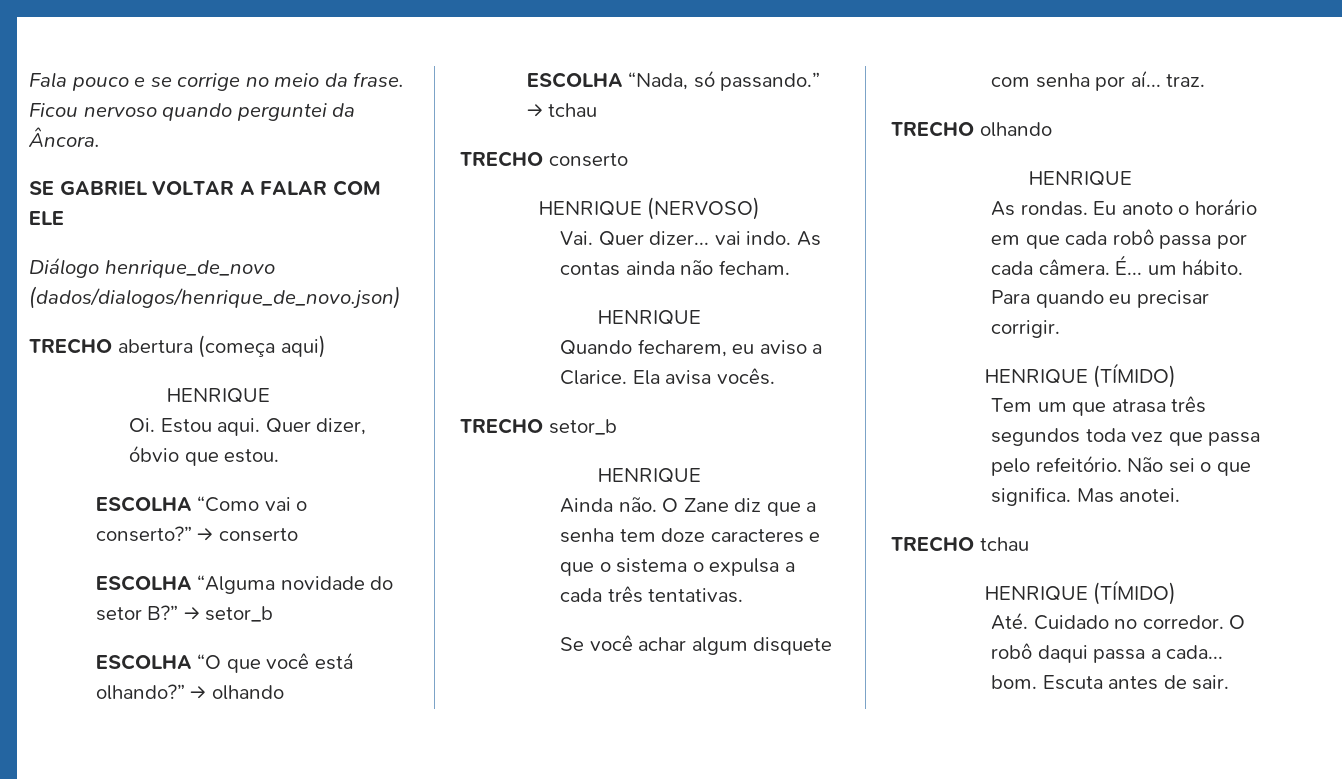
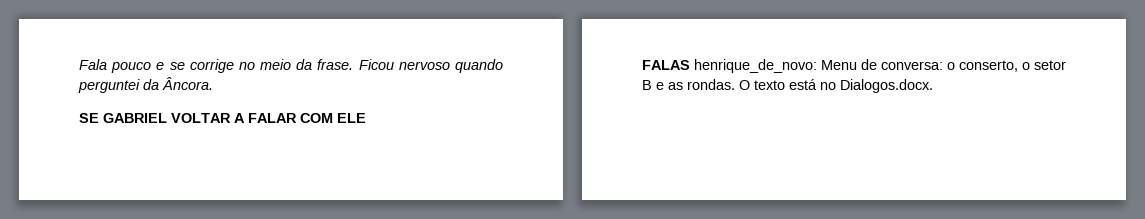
- Diálogo henrique_de_novo (dados/dialogos/henrique_de_novo.json)
- TRECHO abertura (começa aqui)
- HENRIQUE
- Oi. Estou aqui. Quer dizer, óbvio que estou.
- ESCOLHA “Como vai o conserto?” → conserto
- ESCOLHA “Alguma novidade do setor B?” → setor_b
- ESCOLHA “O que você está olhando?” → olhando
- ESCOLHA “Nada, só passando.” → tchau
- TRECHO conserto
- HENRIQUE (NERVOSO)
- Vai. Quer dizer... vai indo. As contas ainda não fecham.
- HENRIQUE
- Quando fecharem, eu aviso a Clarice. Ela avisa vocês.
- TRECHO setor_b
- HENRIQUE
- Ainda não. O Zane diz que a senha tem doze caracteres e que o sistema o expulsa a cada três tentativas.
- Se você achar algum disquete com senha por aí... traz.
- TRECHO olhando
- HENRIQUE
- As rondas. Eu anoto o horário em que cada robô passa por cada câmera. É... um hábito. Para quando eu precisar corrigir.
- HENRIQUE (TÍMIDO)
- Tem um que atrasa três segundos toda vez que passa pelo refeitório. Não sei o que significa. Mas anotei.
- TRECHO tchau
- HENRIQUE (TÍMIDO)
- Até. Cuidado no corredor. O robô daqui passa a cada... bom. Escuta antes de sair.
+ FALAS henrique_de_novo: Menu de conversa: o conserto, o setor B e as rondas. O texto está no Dialogos.docx.

